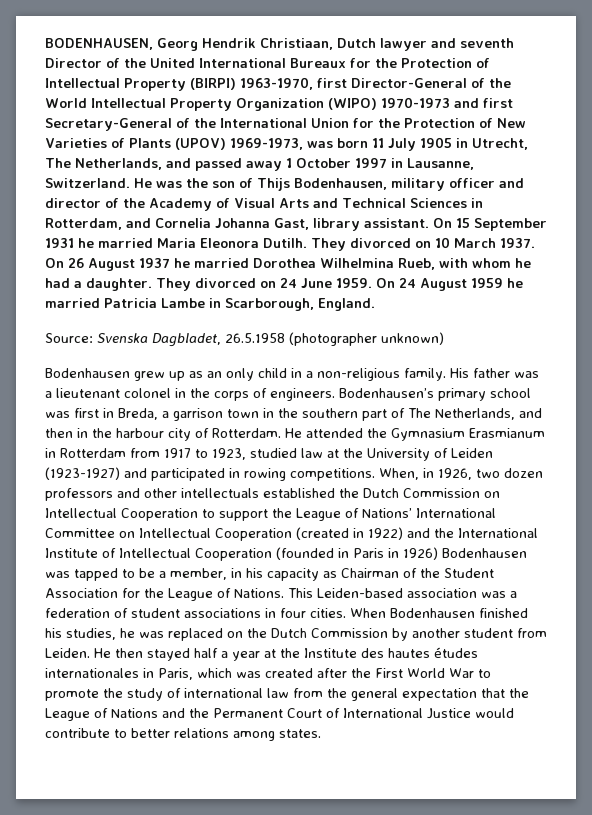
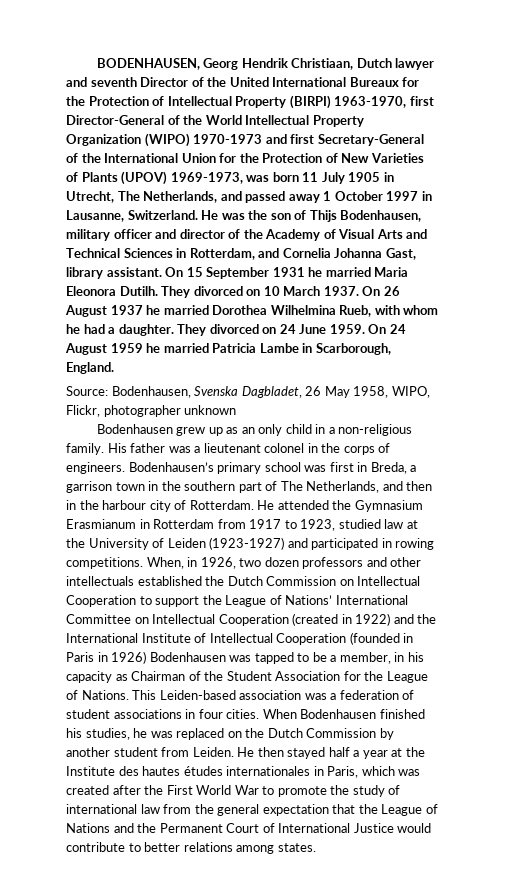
- Source: Svenska Dagbladet, 26.5.1958 (photographer unknown)
+ Source: Bodenhausen, Svenska Dagbladet, 26 May 1958, WIPO, Flickr, photographer unknown

